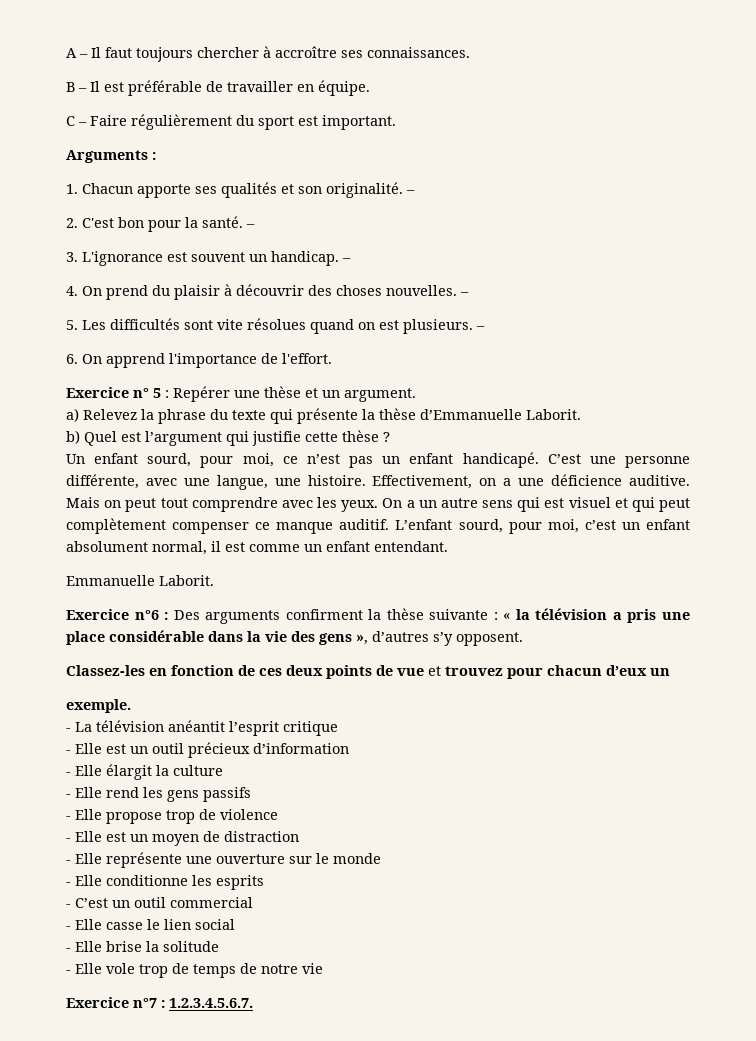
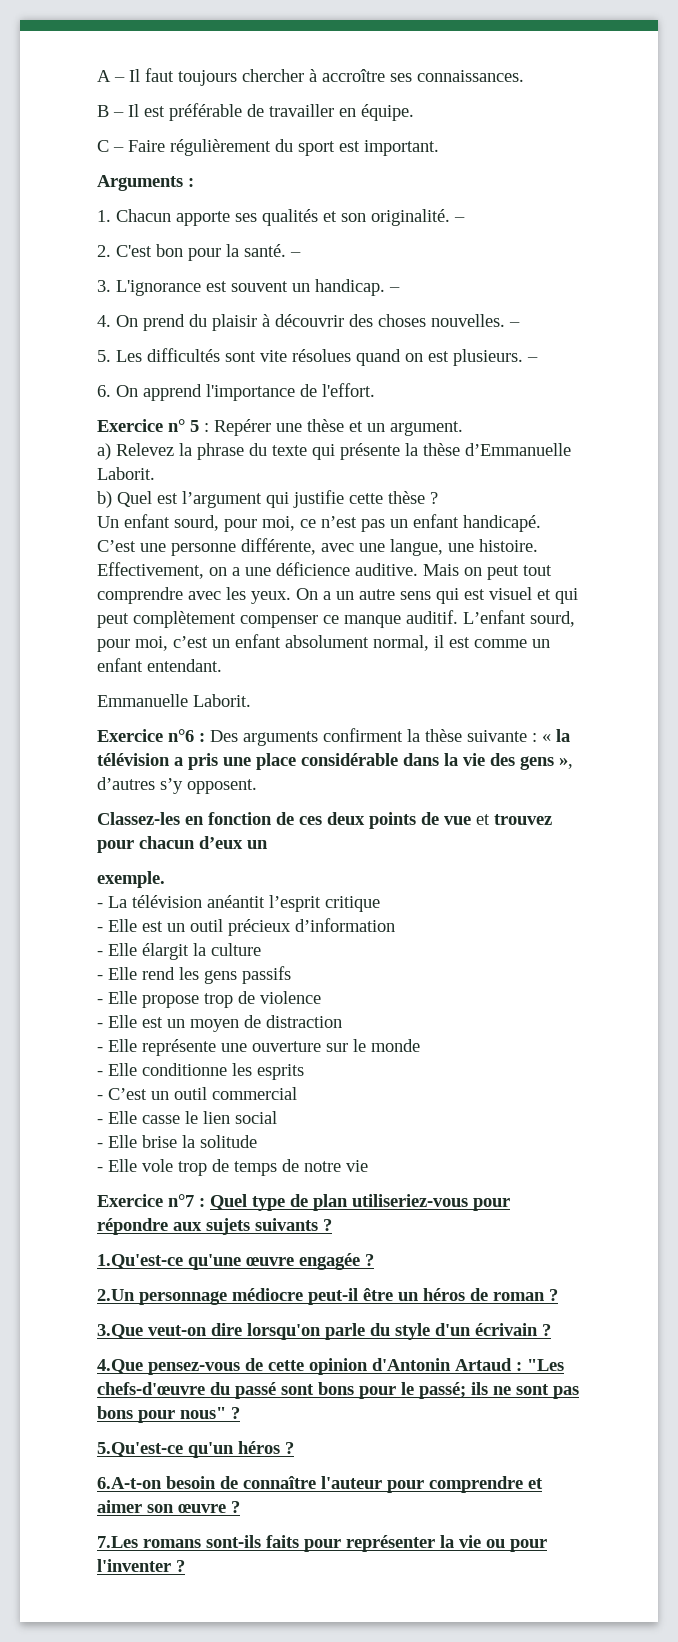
- Exercice n°7 : 1.2.3.4.5.6.7.
+ Exercice n°7 : Quel type de plan utiliseriez-vous pour répondre aux sujets suivants ?
+ 1.Qu'est-ce qu'une œuvre engagée ?
+ 2.Un personnage médiocre peut-il être un héros de roman ?
+ 3.Que veut-on dire lorsqu'on parle du style d'un écrivain ?
+ 4.Que pensez-vous de cette opinion d'Antonin Artaud : "Les chefs-d'œuvre du passé sont bons pour le passé; ils ne sont pas bons pour nous" ?
+ 5.Qu'est-ce qu'un héros ?
+ 6.A-t-on besoin de connaître l'auteur pour comprendre et aimer son œuvre ?
+ 7.Les romans sont-ils faits pour représenter la vie ou pour l'inventer ?

